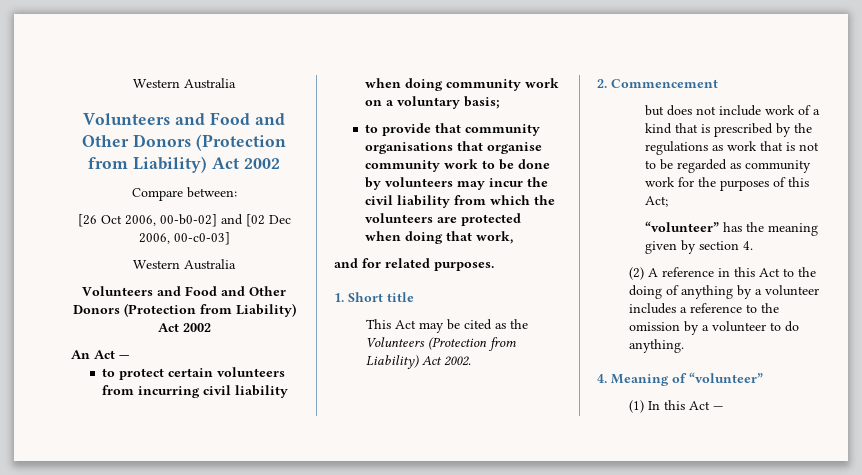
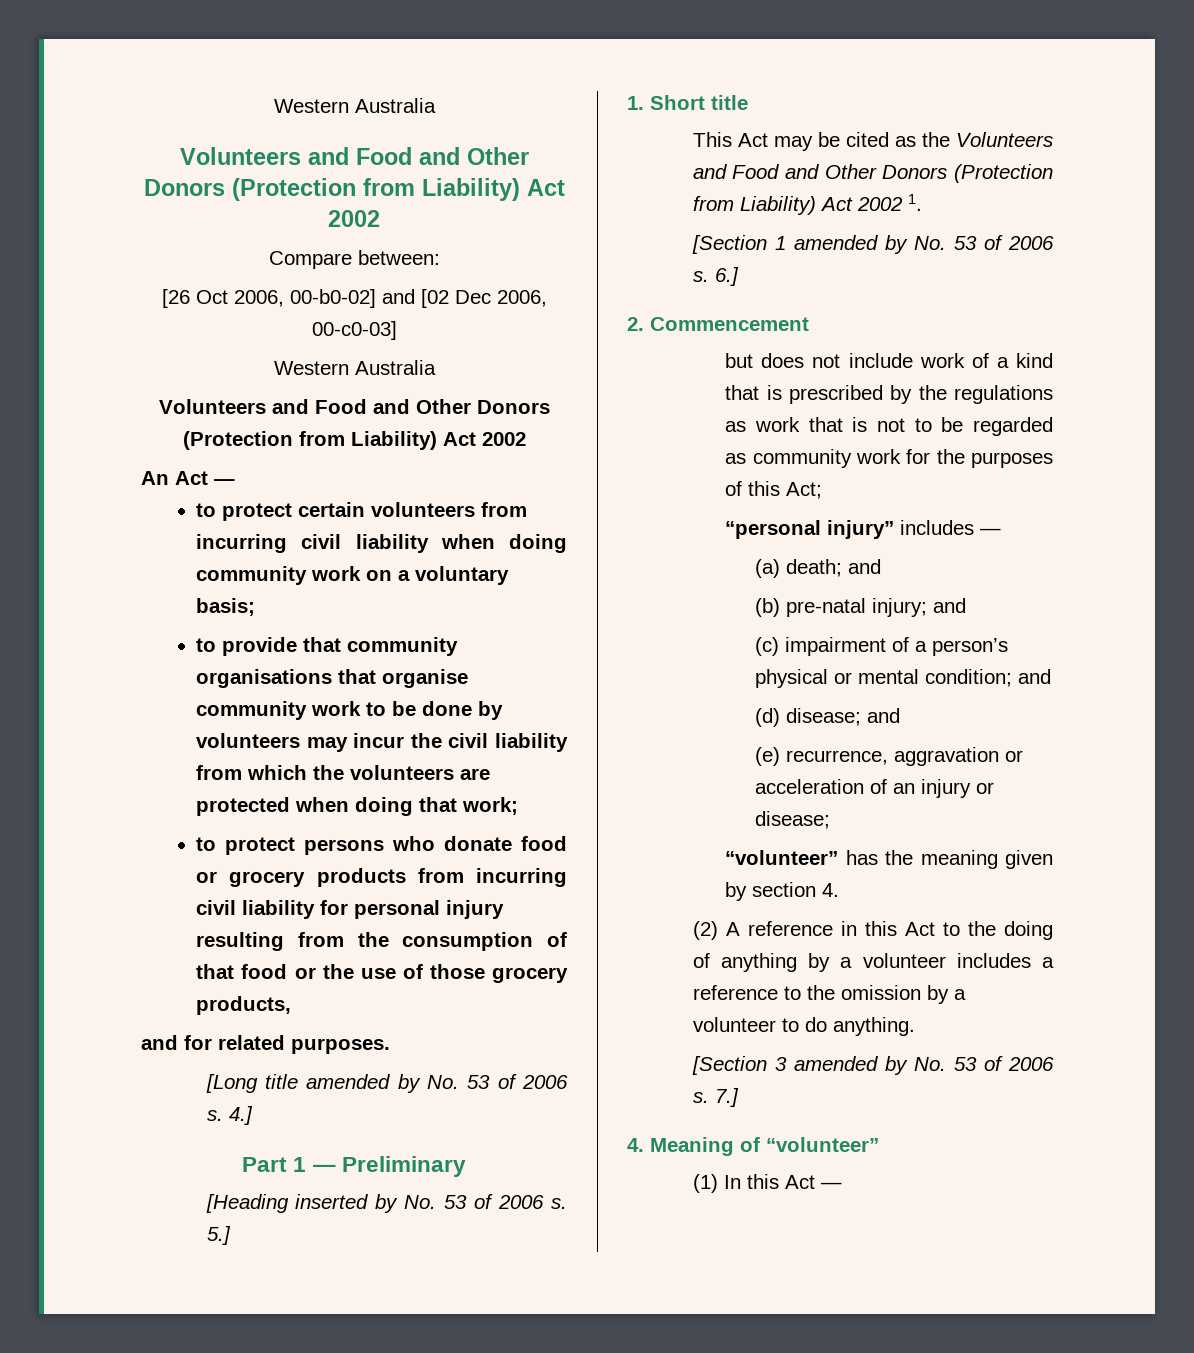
- to provide that community organisations that organise community work to be done by volunteers may incur the civil liability from which the volunteers are protected when doing that work,
+ to provide that community organisations that organise community work to be done by volunteers may incur the civil liability from which the volunteers are protected when doing that work;
+ to protect persons who donate food or grocery products from incurring civil liability for personal injury resulting from the consumption of that food or the use of those grocery products,
  and for related purposes.
+ [Long title amended by No. 53 of 2006 s. 4.]
+ Part 1 — Preliminary
+ [Heading inserted by No. 53 of 2006 s. 5.]
- This Act may be cited as the Volunteers (Protection from Liability) Act 2002.
+ This Act may be cited as the Volunteers and Food and Other Donors (Protection from Liability) Act 2002 1.
+ [Section 1 amended by No. 53 of 2006 s. 6.]
+ “personal injury” includes —
+ (a) death; and
+ (b) pre-natal injury; and
+ (c) impairment of a person’s physical or mental condition; and
+ (d) disease; and
+ (e) recurrence, aggravation or acceleration of an injury or disease;
+ [Section 3 amended by No. 53 of 2006 s. 7.]

